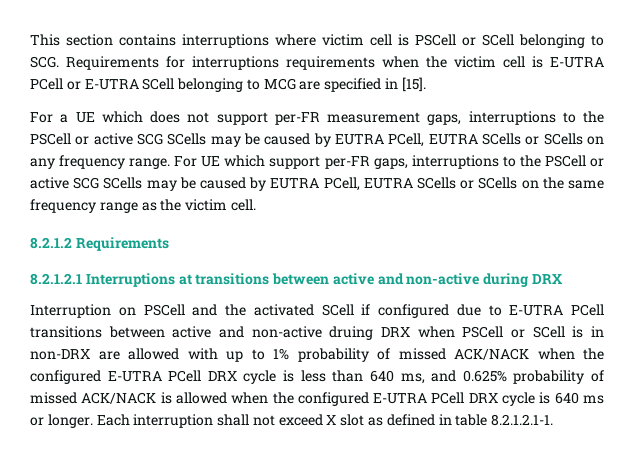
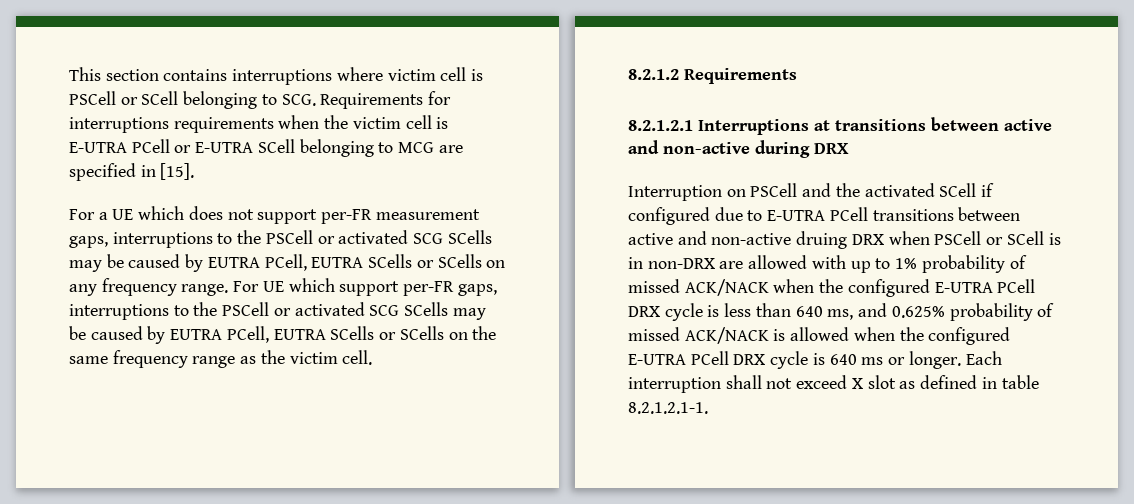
- For a UE which does not support per-FR measurement gaps, interruptions to the PSCell or active SCG SCells may be caused by EUTRA PCell, EUTRA SCells or SCells on any frequency range.
+ For a UE which does not support per-FR measurement gaps, interruptions to the PSCell or activated SCG SCells may be caused by EUTRA PCell, EUTRA SCells or SCells on any frequency range.
- For UE which support per-FR gaps, interruptions to the PSCell or active SCG SCells may be caused by EUTRA PCell, EUTRA SCells or SCells on the same frequency range as the victim cell.
+ For UE which support per-FR gaps, interruptions to the PSCell or activated SCG SCells may be caused by EUTRA PCell, EUTRA SCells or SCells on the same frequency range as the victim cell.

